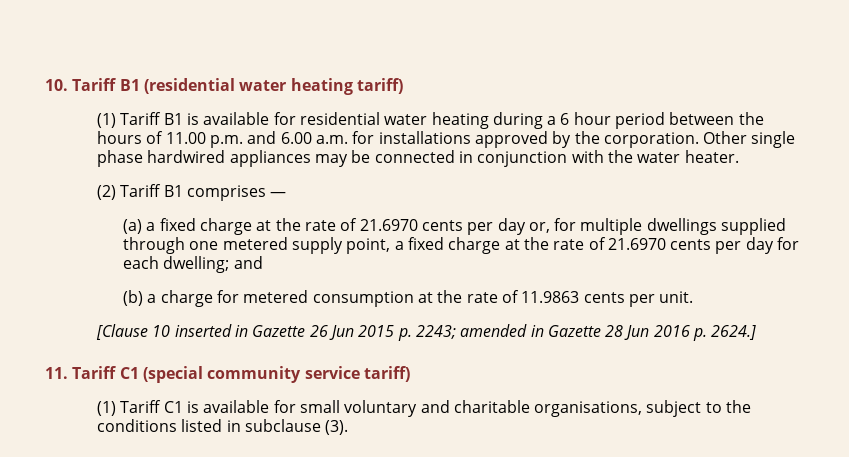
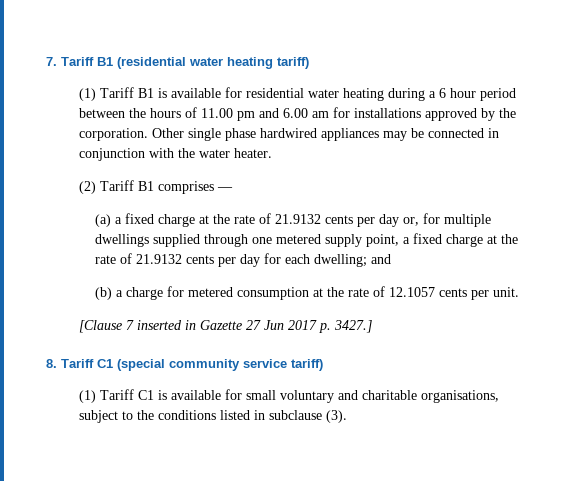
- 10. Tariff B1 (residential water heating tariff)
+ 7. Tariff B1 (residential water heating tariff)
- (1) Tariff B1 is available for residential water heating during a 6 hour period between the hours of 11.00 p.m. and 6.00 a.m. for installations approved by the corporation.
+ (1) Tariff B1 is available for residential water heating during a 6 hour period between the hours of 11.00 pm and 6.00 am for installations approved by the corporation.
- (a) a fixed charge at the rate of 21.6970 cents per day or, for multiple dwellings supplied through one metered supply point, a fixed charge at the rate of 21.6970 cents per day for each dwelling; and
+ (a) a fixed charge at the rate of 21.9132 cents per day or, for multiple dwellings supplied through one metered supply point, a fixed charge at the rate of 21.9132 cents per day for each dwelling; and
- (b) a charge for metered consumption at the rate of 11.9863 cents per unit.
+ (b) a charge for metered consumption at the rate of 12.1057 cents per unit.
- [Clause 10 inserted in Gazette 26 Jun 2015 p. 2243; amended in Gazette 28 Jun 2016 p. 2624.]
- 11. Tariff C1 (special community service tariff)
+ [Clause 7 inserted in Gazette 27 Jun 2017 p. 3427.]
+ 8. Tariff C1 (special community service tariff)

